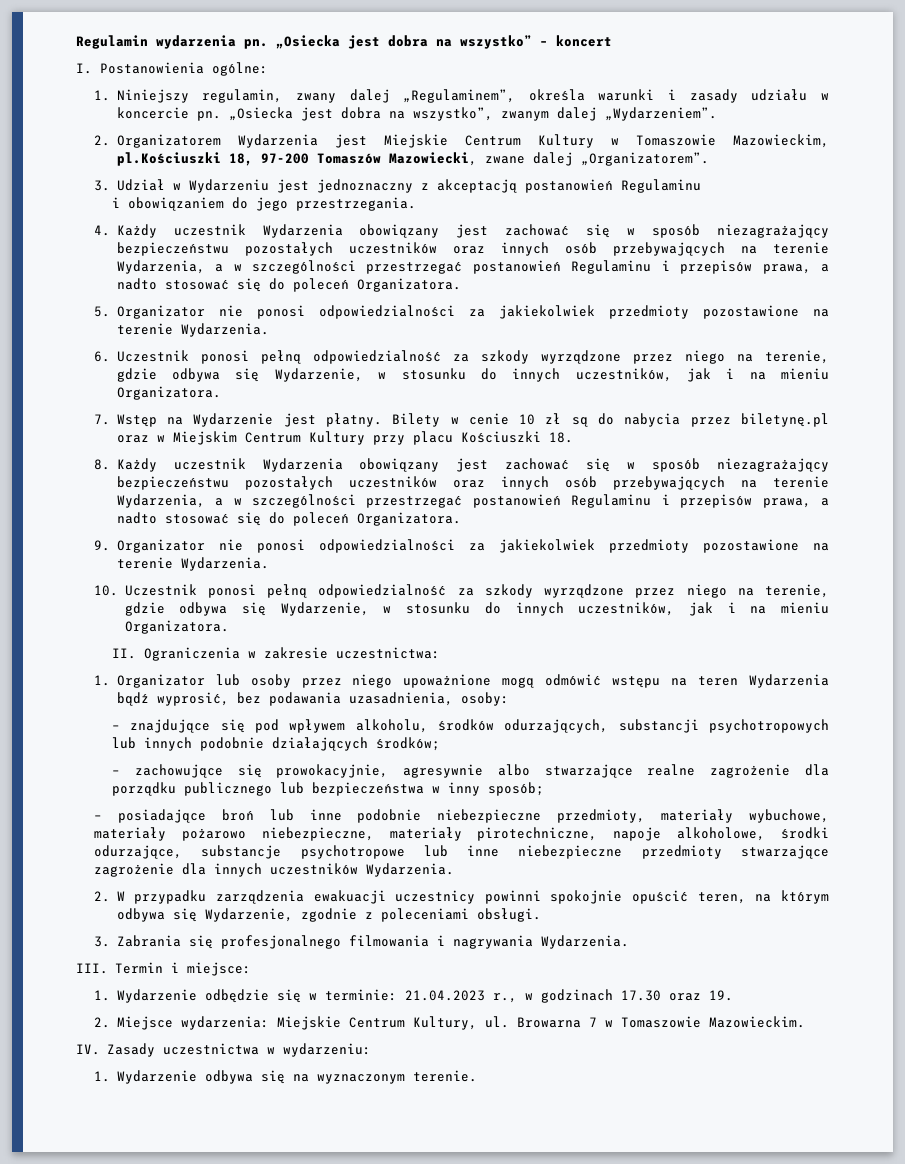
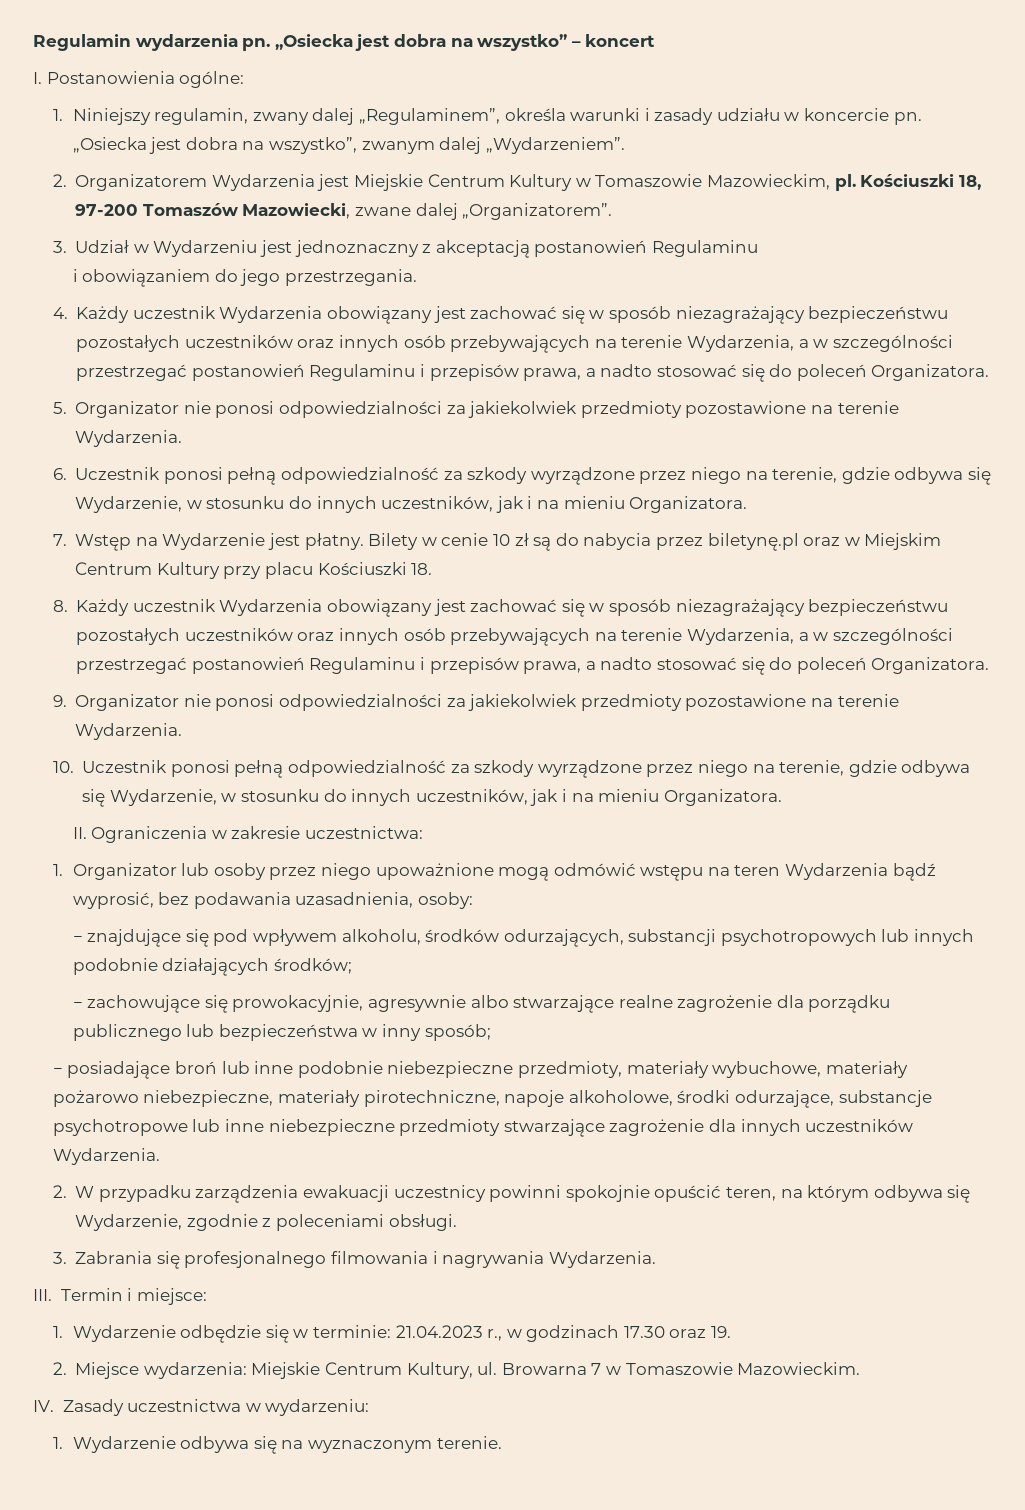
- 2. Organizatorem Wydarzenia jest Miejskie Centrum Kultury w Tomaszowie Mazowieckim, pl.Kościuszki 18, 97-200 Tomaszów Mazowiecki, zwane dalej „Organizatorem”.
+ 2. Organizatorem Wydarzenia jest Miejskie Centrum Kultury w Tomaszowie Mazowieckim, pl. Kościuszki 18, 97-200 Tomaszów Mazowiecki, zwane dalej „Organizatorem”.

